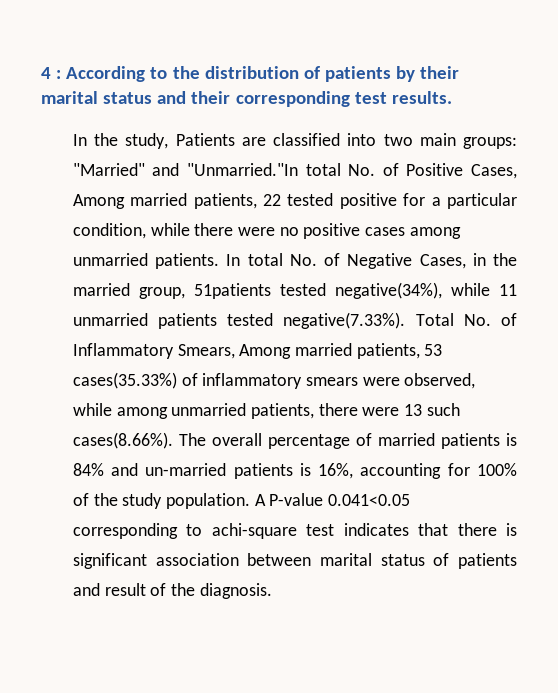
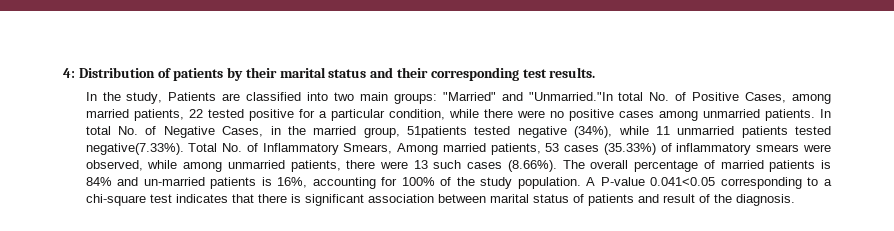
- 4 : According to the distribution of patients by their marital status and their corresponding test results.
+ 4: Distribution of patients by their marital status and their corresponding test results.
- In the study, Patients are classified into two main groups: "Married" and "Unmarried."In total No. of Positive Cases, Among married patients, 22 tested positive for a particular condition, while there were no positive cases among unmarried patients.
+ In the study, Patients are classified into two main groups: "Married" and "Unmarried."In total No. of Positive Cases, among married patients, 22 tested positive for a particular condition, while there were no positive cases among unmarried patients.
- In total No. of Negative Cases, in the married group, 51patients tested negative(34%), while 11 unmarried patients tested negative(7.33%). Total No. of Inflammatory Smears, Among married patients, 53 cases(35.33%) of inflammatory smears were observed, while among unmarried patients, there were 13 such cases(8.66%). The overall percentage of married patients is 84% and un-married patients is 16%, accounting for 100% of the study population.
+ In total No. of Negative Cases, in the married group, 51patients tested negative (34%), while 11 unmarried patients tested negative(7.33%). Total No. of Inflammatory Smears, Among married patients, 53 cases (35.33%) of inflammatory smears were observed, while among unmarried patients, there were 13 such cases (8.66%). The overall percentage of married patients is 84% and un-married patients is 16%, accounting for 100% of the study population.
- A P-value 0.041<0.05 corresponding to achi-square test indicates that there is significant association between marital status of patients and result of the diagnosis.
+ A P-value 0.041<0.05 corresponding to a chi-square test indicates that there is significant association between marital status of patients and result of the diagnosis.

